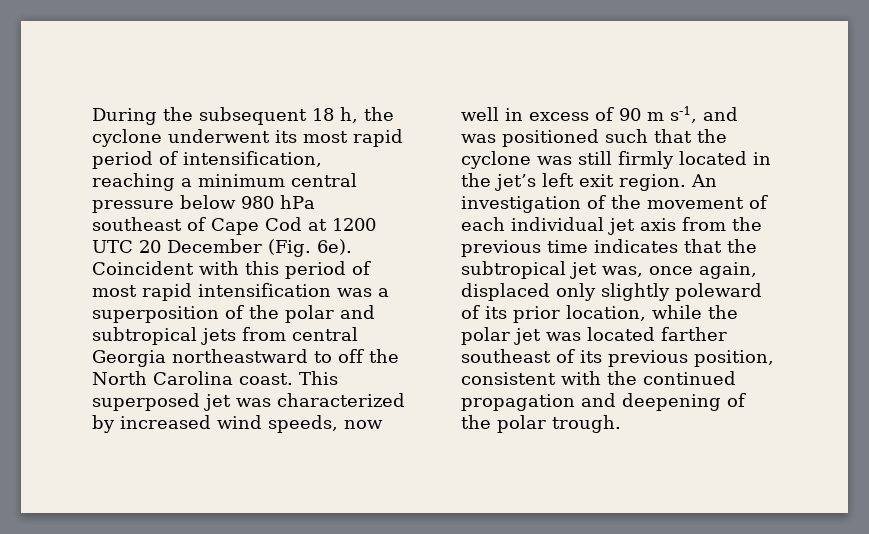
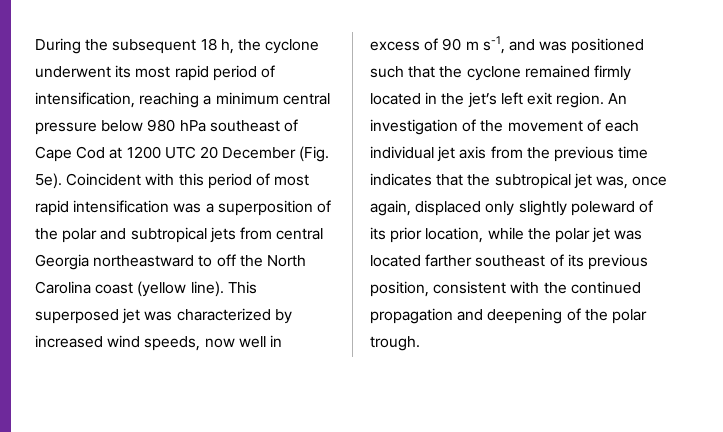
- During the subsequent 18 h, the cyclone underwent its most rapid period of intensification, reaching a minimum central pressure below 980 hPa southeast of Cape Cod at 1200 UTC 20 December (Fig. 6e).
+ During the subsequent 18 h, the cyclone underwent its most rapid period of intensification, reaching a minimum central pressure below 980 hPa southeast of Cape Cod at 1200 UTC 20 December (Fig. 5e).
- Coincident with this period of most rapid intensification was a superposition of the polar and subtropical jets from central Georgia northeastward to off the North Carolina coast.
+ Coincident with this period of most rapid intensification was a superposition of the polar and subtropical jets from central Georgia northeastward to off the North Carolina coast (yellow line).
- This superposed jet was characterized by increased wind speeds, now well in excess of 90 m s-1, and was positioned such that the cyclone was still firmly located in the jet’s left exit region.
+ This superposed jet was characterized by increased wind speeds, now well in excess of 90 m s-1, and was positioned such that the cyclone remained firmly located in the jet’s left exit region.

